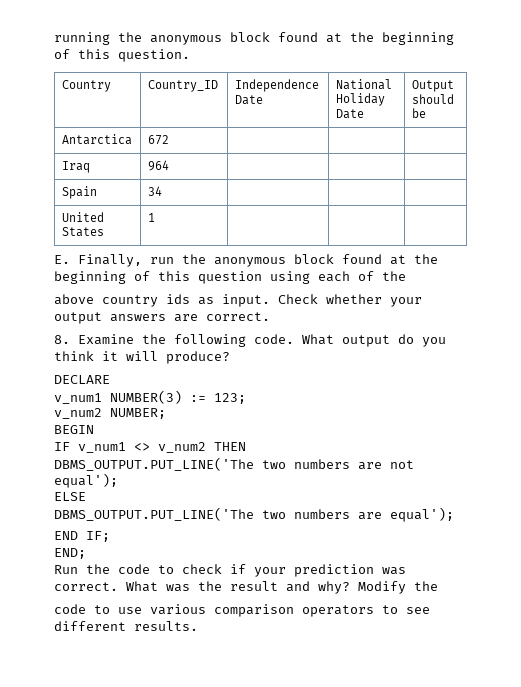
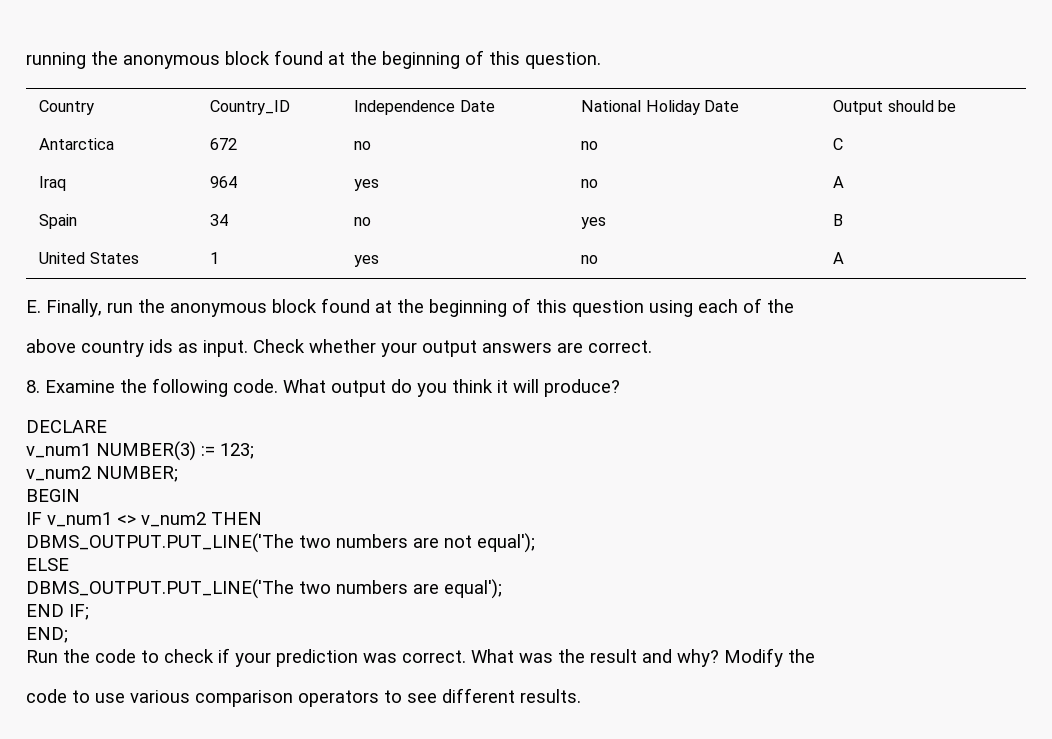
- Antarctica | 672 | | |
+ Antarctica | 672 | no | no | C
- Iraq | 964 | | |
+ Iraq | 964 | yes | no | A
- Spain | 34 | | |
+ Spain | 34 | no | yes | B
- United States | 1 | | |
+ United States | 1 | yes | no | A

